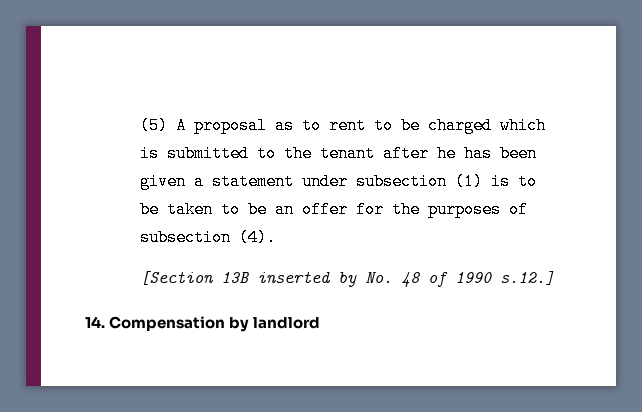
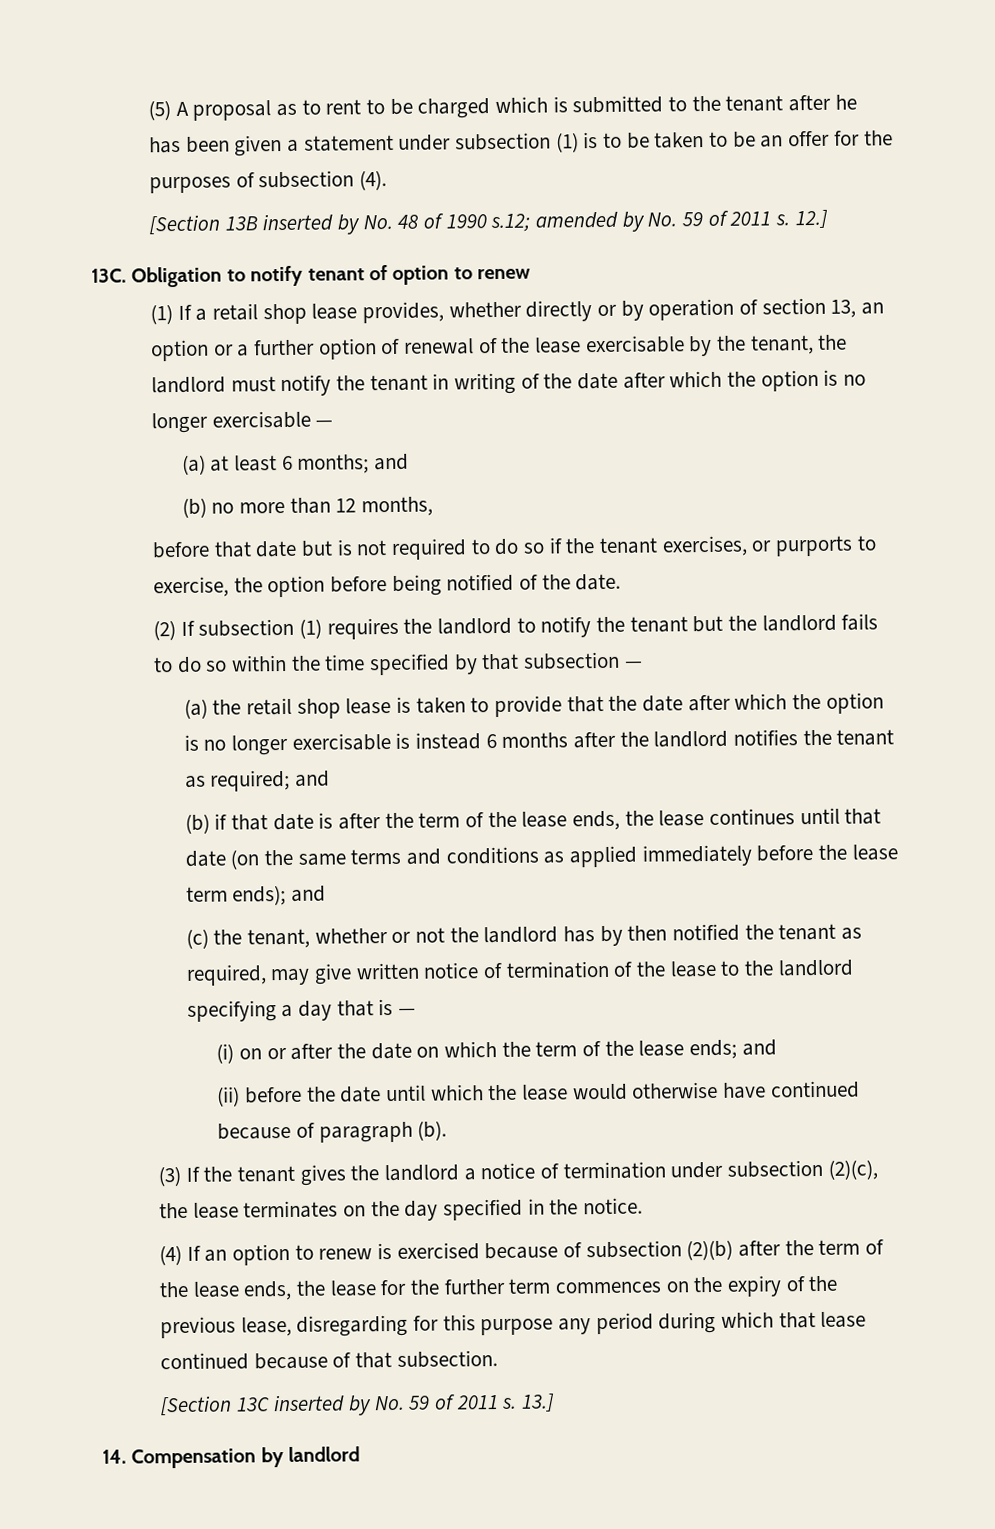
- [Section 13B inserted by No. 48 of 1990 s.12.]
+ [Section 13B inserted by No. 48 of 1990 s.12; amended by No. 59 of 2011 s. 12.]
+ 13C. Obligation to notify tenant of option to renew
+ (1) If a retail shop lease provides, whether directly or by operation of section 13, an option or a further option of renewal of the lease exercisable by the tenant, the landlord must notify the tenant in writing of the date after which the option is no longer exercisable —
+ (a) at least 6 months; and
+ (b) no more than 12 months,
+ before that date but is not required to do so if the tenant exercises, or purports to exercise, the option before being notified of the date.
+ (2) If subsection (1) requires the landlord to notify the tenant but the landlord fails to do so within the time specified by that subsection —
+ (a) the retail shop lease is taken to provide that the date after which the option is no longer exercisable is instead 6 months after the landlord notifies the tenant as required; and
+ (b) if that date is after the term of the lease ends, the lease continues until that date (on the same terms and conditions as applied immediately before the lease term ends); and
+ (c) the tenant, whether or not the landlord has by then notified the tenant as required, may give written notice of termination of the lease to the landlord specifying a day that is —
+ (i) on or after the date on which the term of the lease ends; and
+ (ii) before the date until which the lease would otherwise have continued because of paragraph (b).
+ (3) If the tenant gives the landlord a notice of termination under subsection (2)(c), the lease terminates on the day specified in the notice.
+ (4) If an option to renew is exercised because of subsection (2)(b) after the term of the lease ends, the lease for the further term commences on the expiry of the previous lease, disregarding for this purpose any period during which that lease continued because of that subsection.
+ [Section 13C inserted by No. 59 of 2011 s. 13.]

